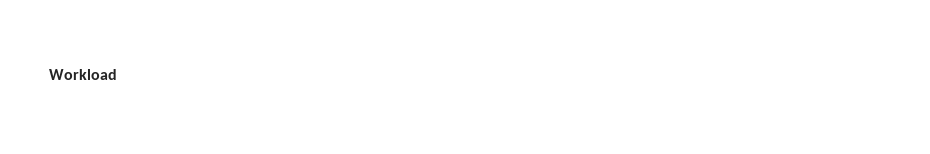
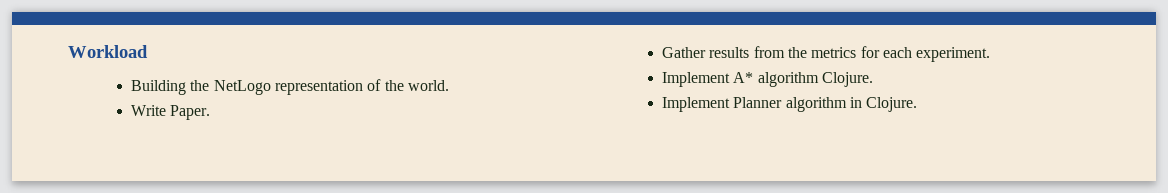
+ Building the NetLogo representation of the world.
+ Write Paper.
+ Gather results from the metrics for each experiment.
+ Implement A* algorithm Clojure.
+ Implement Planner algorithm in Clojure.

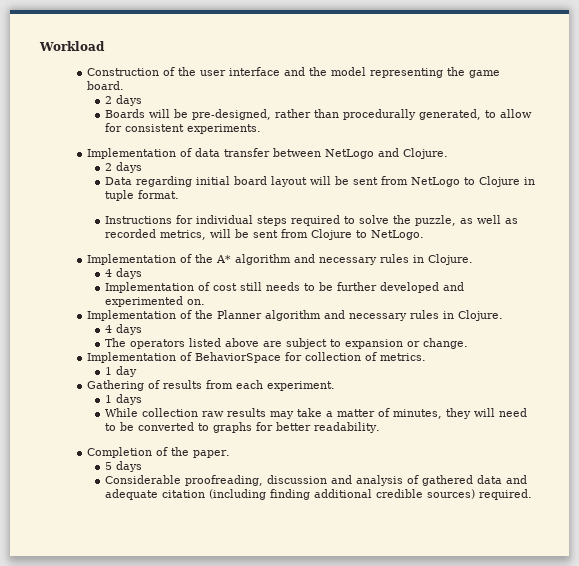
- Building the NetLogo representation of the world.
- Write Paper.
- Gather results from the metrics for each experiment.
- Implement A* algorithm Clojure.
- Implement Planner algorithm in Clojure.
+ Construction of the user interface and the model representing the game board.
+ 2 days
+ Boards will be pre-designed, rather than procedurally generated, to allow for consistent experiments.
+ Implementation of data transfer between NetLogo and Clojure.
+ 2 days
+ Data regarding initial board layout will be sent from NetLogo to Clojure in tuple format.
+ Instructions for individual steps required to solve the puzzle, as well as recorded metrics, will be sent from Clojure to NetLogo.
+ Implementation of the A* algorithm and necessary rules in Clojure.
+ 4 days
+ Implementation of cost still needs to be further developed and experimented on.
+ Implementation of the Planner algorithm and necessary rules in Clojure.
+ 4 days
+ The operators listed above are subject to expansion or change.
+ Implementation of BehaviorSpace for collection of metrics.
+ 1 day
+ Gathering of results from each experiment.
+ 1 days
+ While collection raw results may take a matter of minutes, they will need to be converted to graphs for better readability.
+ Completion of the paper.
+ 5 days
+ Considerable proofreading, discussion and analysis of gathered data and adequate citation (including finding additional credible sources) required.

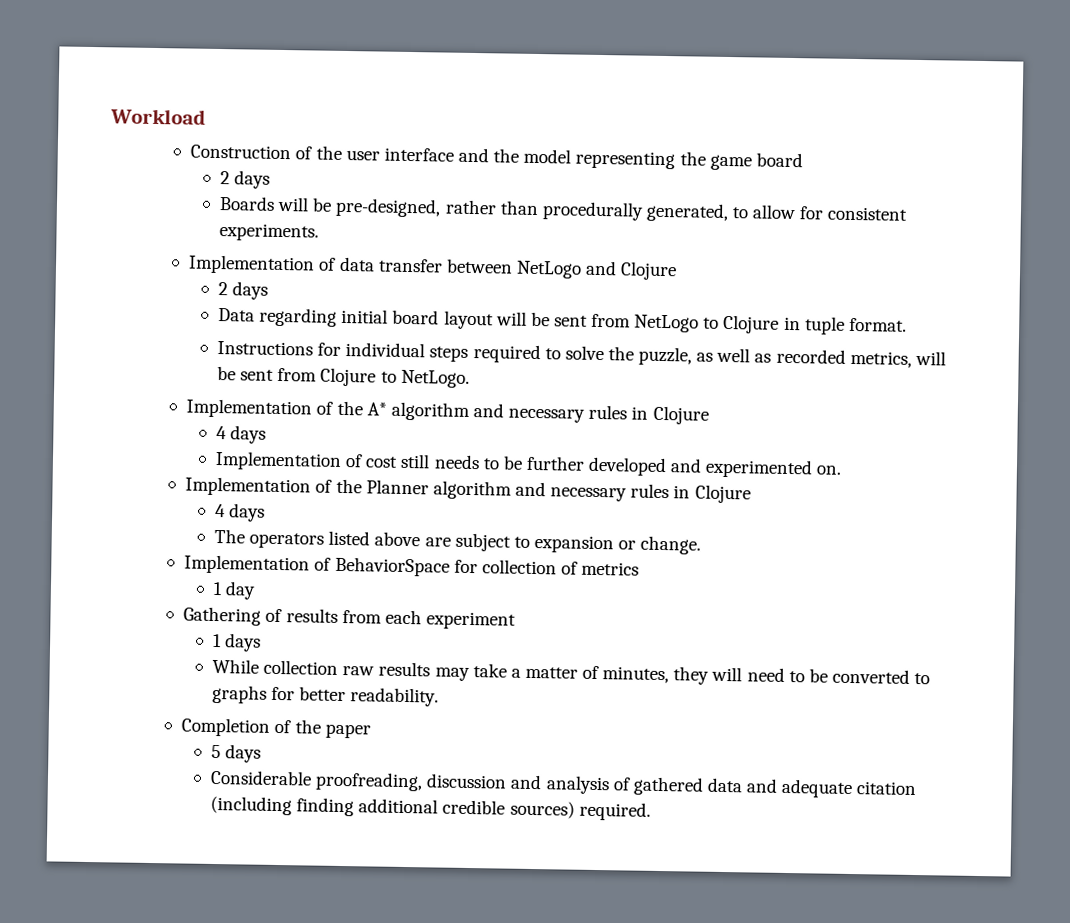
- Construction of the user interface and the model representing the game board.
+ Construction of the user interface and the model representing the game board
- Implementation of data transfer between NetLogo and Clojure.
+ Implementation of data transfer between NetLogo and Clojure
- Implementation of the A* algorithm and necessary rules in Clojure.
+ Implementation of the A* algorithm and necessary rules in Clojure
- Implementation of the Planner algorithm and necessary rules in Clojure.
+ Implementation of the Planner algorithm and necessary rules in Clojure
- Implementation of BehaviorSpace for collection of metrics.
+ Implementation of BehaviorSpace for collection of metrics
- Gathering of results from each experiment.
+ Gathering of results from each experiment
- Completion of the paper.
+ Completion of the paper

